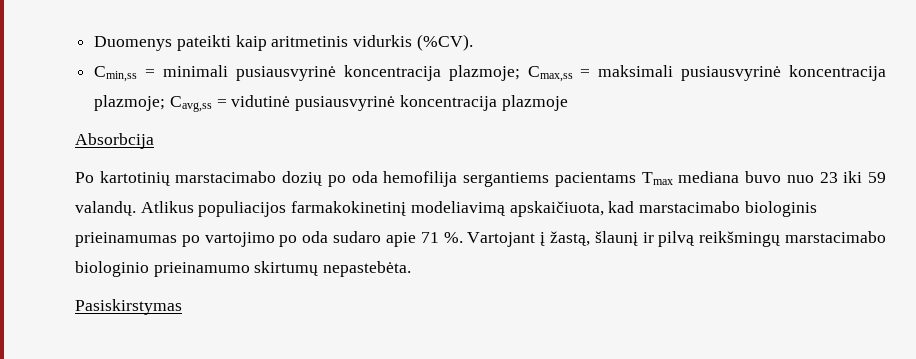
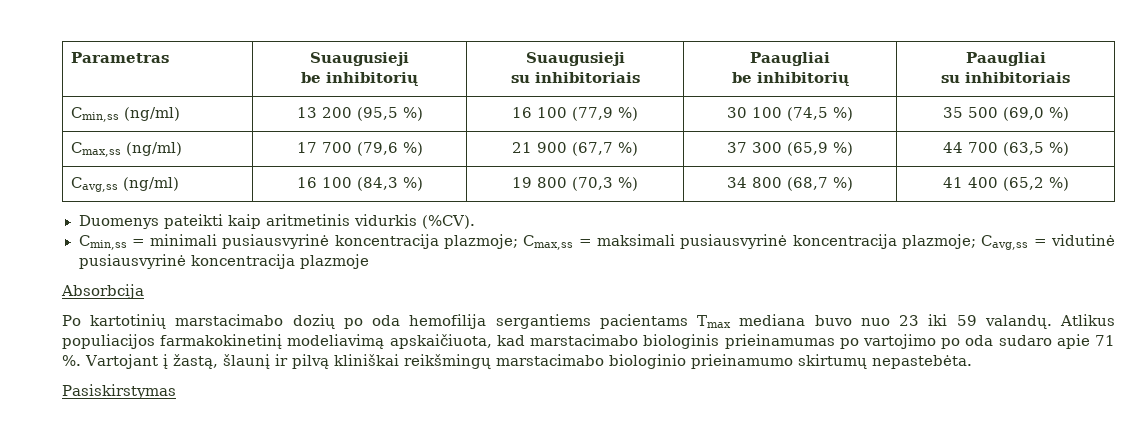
+ Parametras | Suaugusieji
+ be inhibitorių | Suaugusieji
+ su inhibitoriais | Paaugliai
+ be inhibitorių | Paaugliai
+ su inhibitoriais
+ Cmin,ss (ng/ml) | 13 200 (95,5 %) | 16 100 (77,9 %) | 30 100 (74,5 %) | 35 500 (69,0 %)
+ Cmax,ss (ng/ml) | 17 700 (79,6 %) | 21 900 (67,7 %) | 37 300 (65,9 %) | 44 700 (63,5 %)
+ Cavg,ss (ng/ml) | 16 100 (84,3 %) | 19 800 (70,3 %) | 34 800 (68,7 %) | 41 400 (65,2 %)
- Vartojant į žastą, šlaunį ir pilvą reikšmingų marstacimabo biologinio prieinamumo skirtumų nepastebėta.
+ Vartojant į žastą, šlaunį ir pilvą kliniškai reikšmingų marstacimabo biologinio prieinamumo skirtumų nepastebėta.

